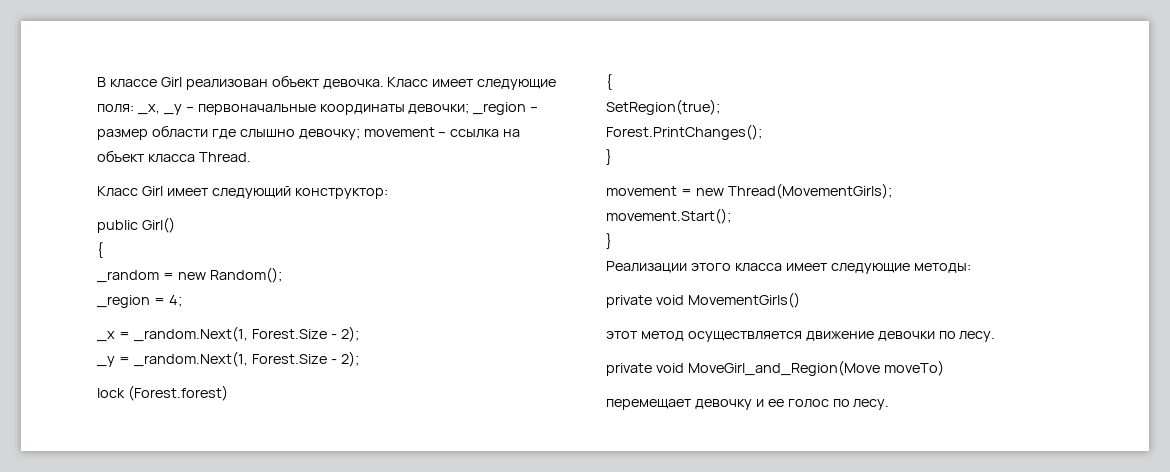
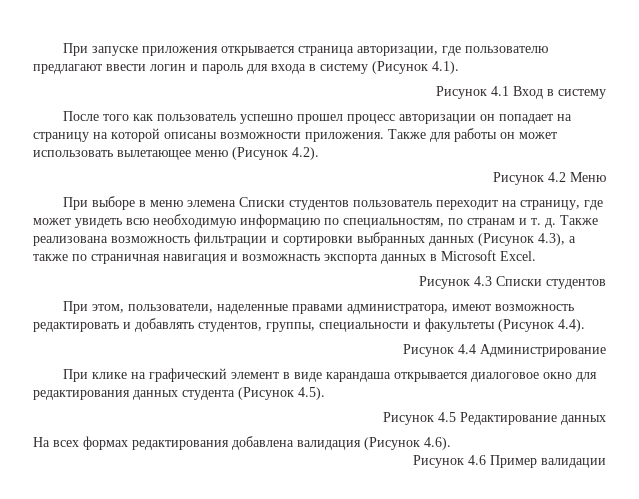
- В классе Girl реализован объект девочка. Класс имеет следующие поля: _x, _y – первоначальные координаты девочки; _region – размер области где слышно девочку; movement – ссылка на объект класса Thread.
- Класс Girl имеет следующий конструктор:
- public Girl()
- {
- _random = new Random();
- _region = 4;
- _x = _random.Next(1, Forest.Size - 2);
- _y = _random.Next(1, Forest.Size - 2);
- lock (Forest.forest)
- {
- SetRegion(true);
- Forest.PrintChanges();
- }
- movement = new Thread(MovementGirls);
- movement.Start();
- }
- Реализации этого класса имеет следующие методы:
- private void MovementGirls()
- этот метод осуществляется движение девочки по лесу.
- private void MoveGirl_and_Region(Move moveTo)
- перемещает девочку и ее голос по лесу.
+ При запуске приложения открывается страница авторизации, где пользователю предлагают ввести логин и пароль для входа в систему (Рисунок 4.1).
+ Рисунок 4.1 Вход в систему
+ После того как пользователь успешно прошел процесс авторизации он попадает на страницу на которой описаны возможности приложения. Также для работы он может использовать вылетающее меню (Рисунок 4.2).
+ Рисунок 4.2 Меню
+ При выборе в меню элемена Списки студентов пользователь переходит на страницу, где может увидеть всю необходимую информацию по специальностям, по странам и т. д. Также реализована возможность фильтрации и сортировки выбранных данных (Рисунок 4.3), а также по страничная навигация и возможнасть экспорта данных в Microsoft Excel.
+ Рисунок 4.3 Списки студентов
+ При этом, пользователи, наделенные правами администратора, имеют возможность редактировать и добавлять студентов, группы, специальности и факультеты (Рисунок 4.4).
+ Рисунок 4.4 Администрирование
+ При клике на графический элемент в виде карандаша открывается диалоговое окно для редактирования данных студента (Рисунок 4.5).
+ Рисунок 4.5 Редактирование данных
+ На всех формах редактирования добавлена валидация (Рисунок 4.6).
+ Рисунок 4.6 Пример валидации

